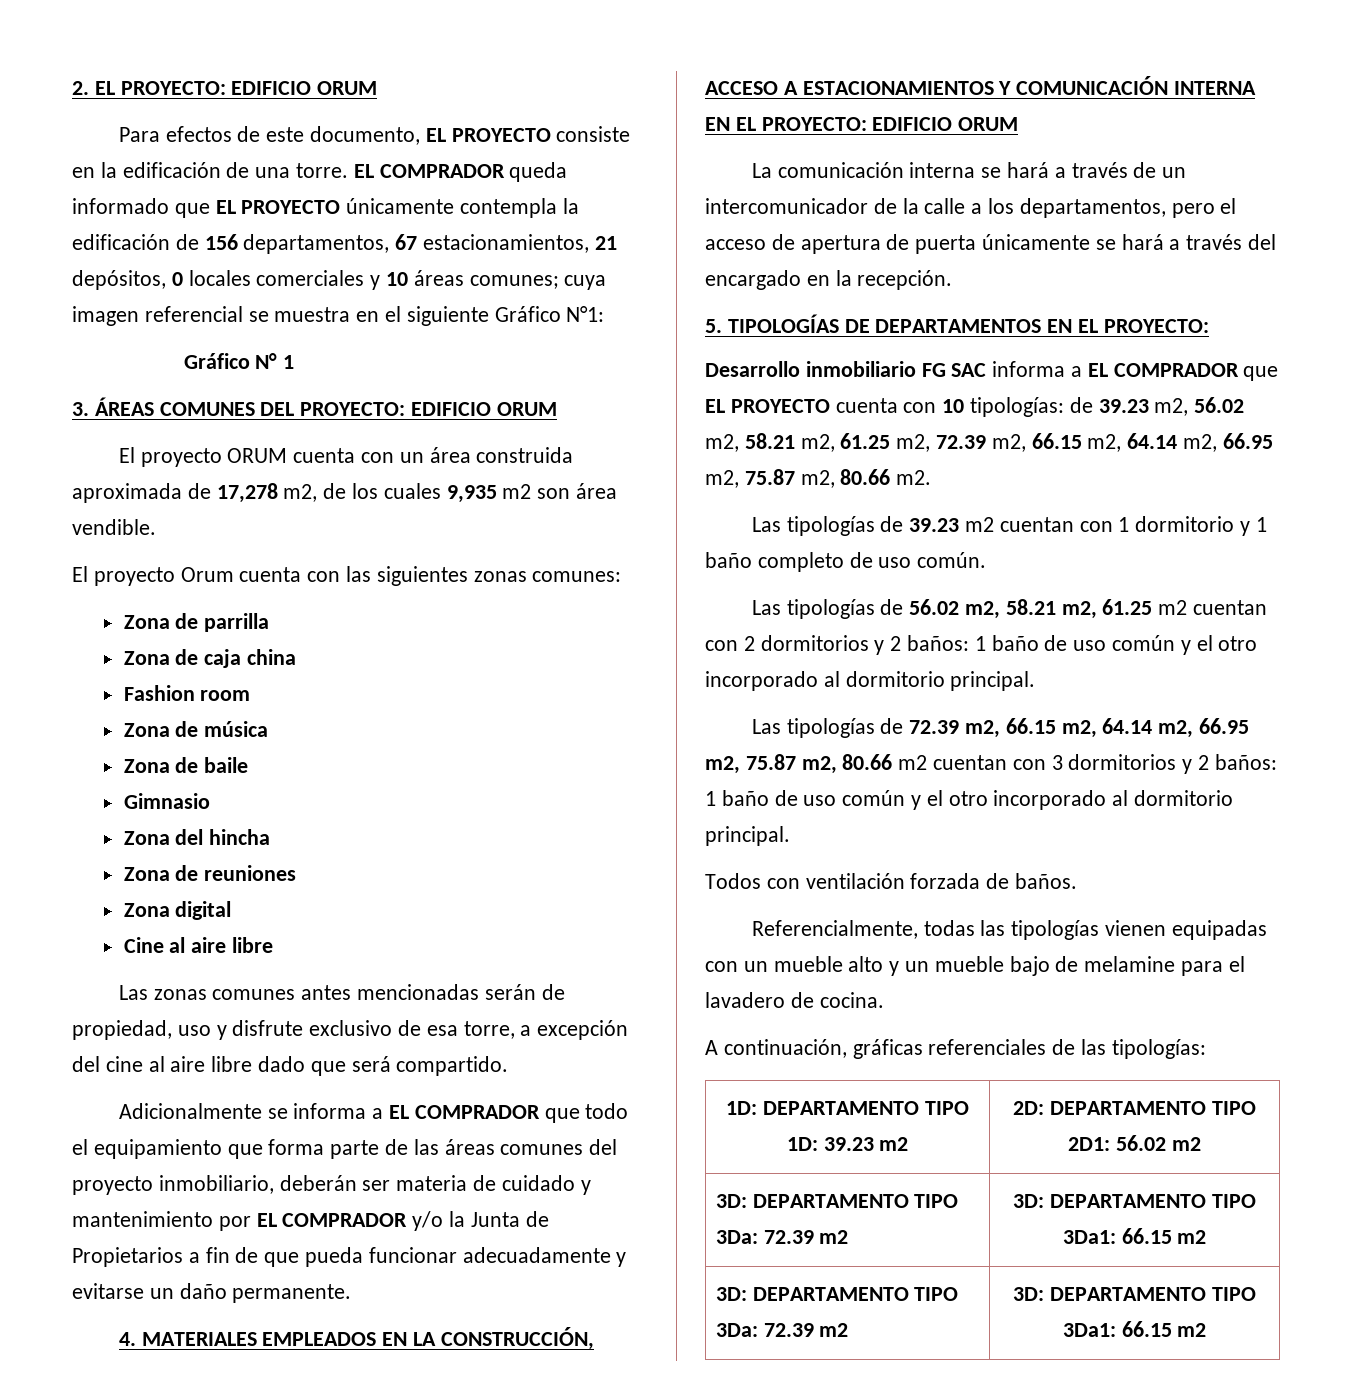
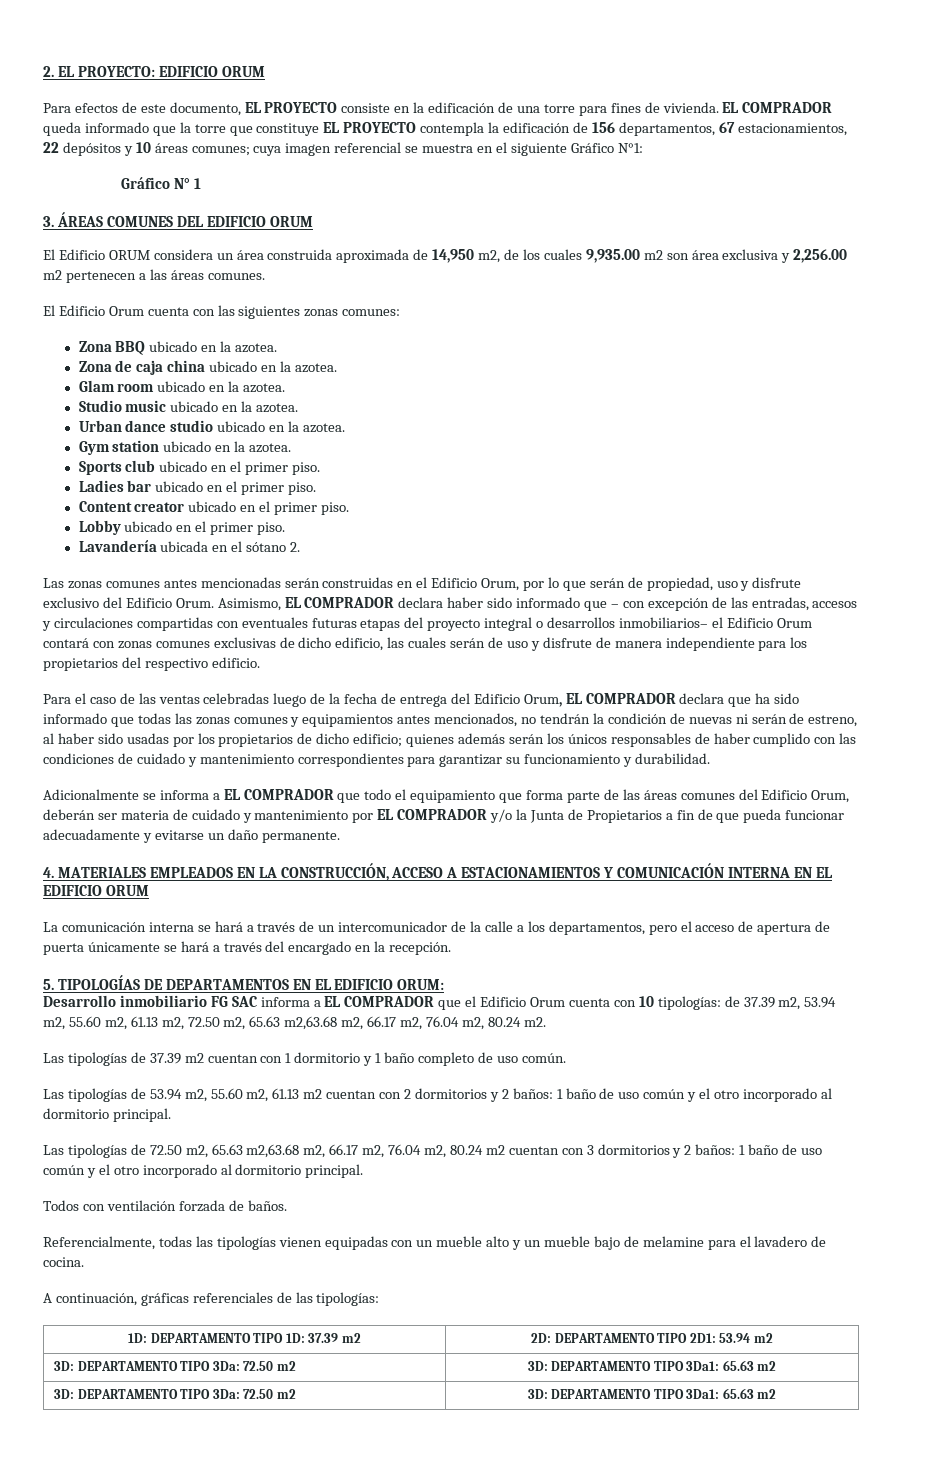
- Para efectos de este documento, EL PROYECTO consiste en la edificación de una torre.
+ Para efectos de este documento, EL PROYECTO consiste en la edificación de una torre para fines de vivienda.
- EL COMPRADOR queda informado que EL PROYECTO únicamente contempla la edificación de 156 departamentos, 67 estacionamientos, 21 depósitos, 0 locales comerciales y 10 áreas comunes; cuya imagen referencial se muestra en el siguiente Gráfico N°1:
+ EL COMPRADOR queda informado que la torre que constituye EL PROYECTO contempla la edificación de 156 departamentos, 67 estacionamientos, 22 depósitos y 10 áreas comunes; cuya imagen referencial se muestra en el siguiente Gráfico N°1:
- 3. ÁREAS COMUNES DEL PROYECTO: EDIFICIO ORUM
+ 3. ÁREAS COMUNES DEL EDIFICIO ORUM
- El proyecto ORUM cuenta con un área construida aproximada de 17,278 m2, de los cuales 9,935 m2 son área vendible.
- El proyecto Orum cuenta con las siguientes zonas comunes:
+ El Edificio ORUM considera un área construida aproximada de 14,950 m2, de los cuales 9,935.00 m2 son área exclusiva y 2,256.00 m2 pertenecen a las áreas comunes.
+ El Edificio Orum cuenta con las siguientes zonas comunes:
- Zona de parrilla
+ Zona BBQ ubicado en la azotea.
- Zona de caja china
- Fashion room
- Zona de música
- Zona de baile
- Gimnasio
- Zona del hincha
- Zona de reuniones
- Zona digital
- Cine al aire libre
+ Zona de caja china ubicado en la azotea.
+ Glam room ubicado en la azotea.
+ Studio music ubicado en la azotea.
+ Urban dance studio ubicado en la azotea.
+ Gym station ubicado en la azotea.
+ Sports club ubicado en el primer piso.
+ Ladies bar ubicado en el primer piso.
+ Content creator ubicado en el primer piso.
+ Lobby ubicado en el primer piso.
+ Lavandería ubicada en el sótano 2.
- Las zonas comunes antes mencionadas serán de propiedad, uso y disfrute exclusivo de esa torre, a excepción del cine al aire libre dado que será compartido.
+ Las zonas comunes antes mencionadas serán construidas en el Edificio Orum, por lo que serán de propiedad, uso y disfrute exclusivo del Edificio Orum. Asimismo, EL COMPRADOR declara haber sido informado que – con excepción de las entradas, accesos y circulaciones compartidas con eventuales futuras etapas del proyecto integral o desarrollos inmobiliarios– el Edificio Orum contará con zonas comunes exclusivas de dicho edificio, las cuales serán de uso y disfrute de manera independiente para los propietarios del respectivo edificio.
+ Para el caso de las ventas celebradas luego de la fecha de entrega del Edificio Orum, EL COMPRADOR declara que ha sido informado que todas las zonas comunes y equipamientos antes mencionados, no tendrán la condición de nuevas ni serán de estreno, al haber sido usadas por los propietarios de dicho edificio; quienes además serán los únicos responsables de haber cumplido con las condiciones de cuidado y mantenimiento correspondientes para garantizar su funcionamiento y durabilidad.
- Adicionalmente se informa a EL COMPRADOR que todo el equipamiento que forma parte de las áreas comunes del proyecto inmobiliario, deberán ser materia de cuidado y mantenimiento por EL COMPRADOR y/o la Junta de Propietarios a fin de que pueda funcionar adecuadamente y evitarse un daño permanente.
+ Adicionalmente se informa a EL COMPRADOR que todo el equipamiento que forma parte de las áreas comunes del Edificio Orum, deberán ser materia de cuidado y mantenimiento por EL COMPRADOR y/o la Junta de Propietarios a fin de que pueda funcionar adecuadamente y evitarse un daño permanente.
- 4. MATERIALES EMPLEADOS EN LA CONSTRUCCIÓN, ACCESO A ESTACIONAMIENTOS Y COMUNICACIÓN INTERNA EN EL PROYECTO: EDIFICIO ORUM
+ 4. MATERIALES EMPLEADOS EN LA CONSTRUCCIÓN, ACCESO A ESTACIONAMIENTOS Y COMUNICACIÓN INTERNA EN EL EDIFICIO ORUM
- 5. TIPOLOGÍAS DE DEPARTAMENTOS EN EL PROYECTO:
+ 5. TIPOLOGÍAS DE DEPARTAMENTOS EN EL EDIFICIO ORUM:
- Desarrollo inmobiliario FG SAC informa a EL COMPRADOR que EL PROYECTO cuenta con 10 tipologías: de 39.23 m2, 56.02 m2, 58.21 m2, 61.25 m2, 72.39 m2, 66.15 m2, 64.14 m2, 66.95 m2, 75.87 m2, 80.66 m2.
+ Desarrollo inmobiliario FG SAC informa a EL COMPRADOR que el Edificio Orum cuenta con 10 tipologías: de 37.39 m2, 53.94 m2, 55.60 m2, 61.13 m2, 72.50 m2, 65.63 m2,63.68 m2, 66.17 m2, 76.04 m2, 80.24 m2.
- Las tipologías de 39.23 m2 cuentan con 1 dormitorio y 1 baño completo de uso común.
+ Las tipologías de 37.39 m2 cuentan con 1 dormitorio y 1 baño completo de uso común.
- Las tipologías de 56.02 m2, 58.21 m2, 61.25 m2 cuentan con 2 dormitorios y 2 baños: 1 baño de uso común y el otro incorporado al dormitorio principal.
+ Las tipologías de 53.94 m2, 55.60 m2, 61.13 m2 cuentan con 2 dormitorios y 2 baños: 1 baño de uso común y el otro incorporado al dormitorio principal.
- Las tipologías de 72.39 m2, 66.15 m2, 64.14 m2, 66.95 m2, 75.87 m2, 80.66 m2 cuentan con 3 dormitorios y 2 baños: 1 baño de uso común y el otro incorporado al dormitorio principal.
+ Las tipologías de 72.50 m2, 65.63 m2,63.68 m2, 66.17 m2, 76.04 m2, 80.24 m2 cuentan con 3 dormitorios y 2 baños: 1 baño de uso común y el otro incorporado al dormitorio principal.
- 1D: DEPARTAMENTO TIPO 1D: 39.23 m2 | 2D: DEPARTAMENTO TIPO 2D1: 56.02 m2
- 3D: DEPARTAMENTO TIPO 3Da: 72.39 m2 | 3D: DEPARTAMENTO TIPO 3Da1: 66.15 m2
- 3D: DEPARTAMENTO TIPO 3Da: 72.39 m2 | 3D: DEPARTAMENTO TIPO 3Da1: 66.15 m2
+ 1D: DEPARTAMENTO TIPO 1D: 37.39 m2 | 2D: DEPARTAMENTO TIPO 2D1: 53.94 m2
+ 3D: DEPARTAMENTO TIPO 3Da: 72.50 m2 | 3D: DEPARTAMENTO TIPO 3Da1: 65.63 m2
+ 3D: DEPARTAMENTO TIPO 3Da: 72.50 m2 | 3D: DEPARTAMENTO TIPO 3Da1: 65.63 m2

